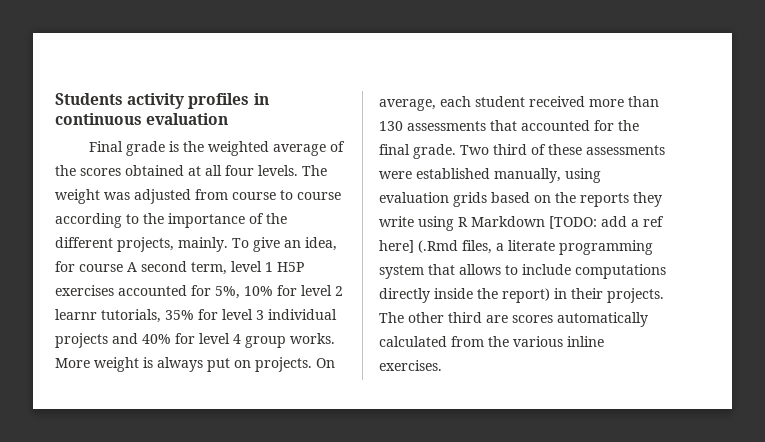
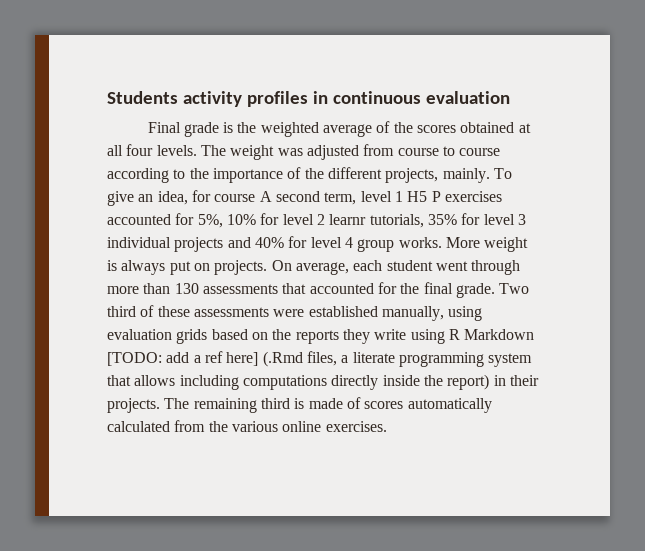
- To give an idea, for course A second term, level 1 H5P exercises accounted for 5%, 10% for level 2 learnr tutorials, 35% for level 3 individual projects and 40% for level 4 group works.
+ To give an idea, for course A second term, level 1 H5 P exercises accounted for 5%, 10% for level 2 learnr tutorials, 35% for level 3 individual projects and 40% for level 4 group works.
- On average, each student received more than 130 assessments that accounted for the final grade.
+ On average, each student went through more than 130 assessments that accounted for the final grade.
- Two third of these assessments were established manually, using evaluation grids based on the reports they write using R Markdown [TODO: add a ref here] (.Rmd files, a literate programming system that allows to include computations directly inside the report) in their projects.
+ Two third of these assessments were established manually, using evaluation grids based on the reports they write using R Markdown [TODO: add a ref here] (.Rmd files, a literate programming system that allows including computations directly inside the report) in their projects.
- The other third are scores automatically calculated from the various inline exercises.
+ The remaining third is made of scores automatically calculated from the various online exercises.

